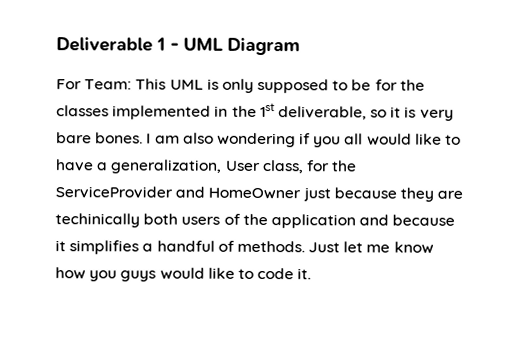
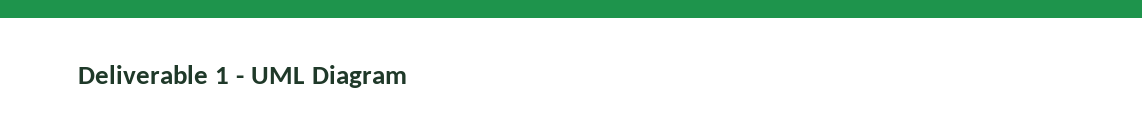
- For Team: This UML is only supposed to be for the classes implemented in the 1st deliverable, so it is very bare bones. I am also wondering if you all would like to have a generalization, User class, for the ServiceProvider and HomeOwner just because they are techinically both users of the application and because it simplifies a handful of methods. Just let me know how you guys would like to code it.

